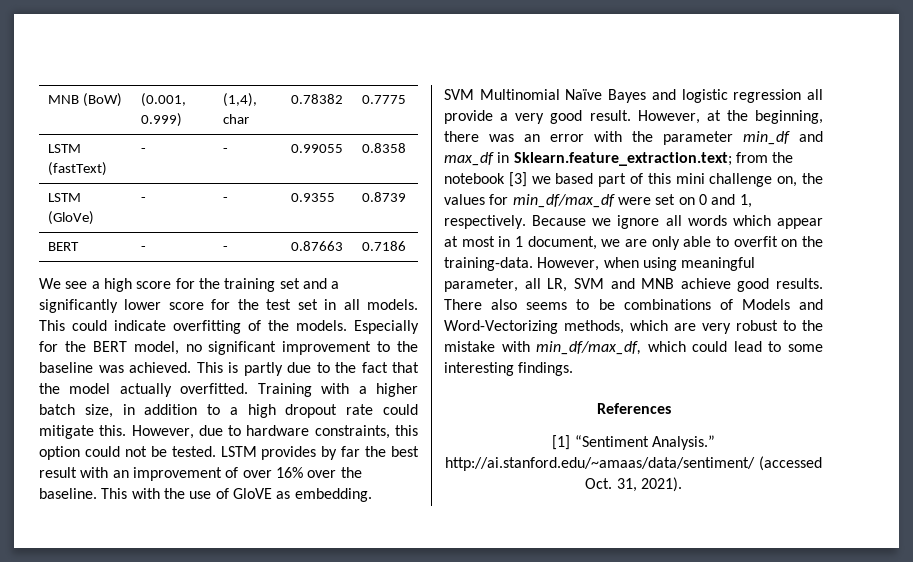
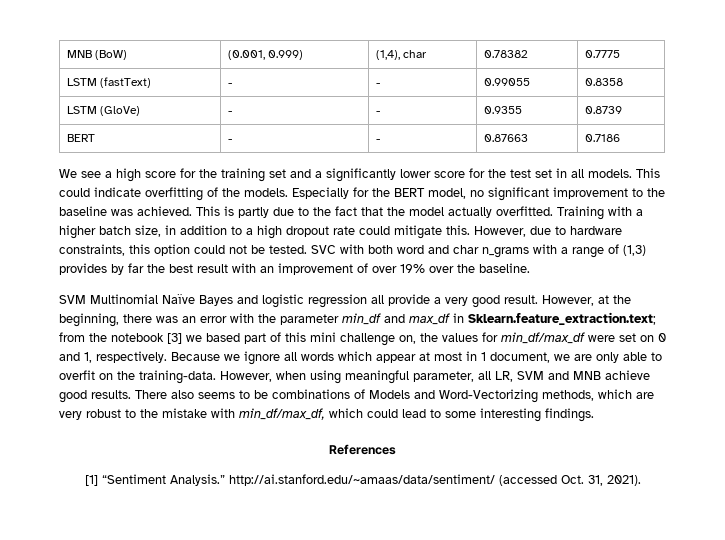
- LSTM provides by far the best result with an improvement of over 16% over the baseline. This with the use of GloVE as embedding.
+ SVC with both word and char n_grams with a range of (1,3) provides by far the best result with an improvement of over 19% over the baseline.

